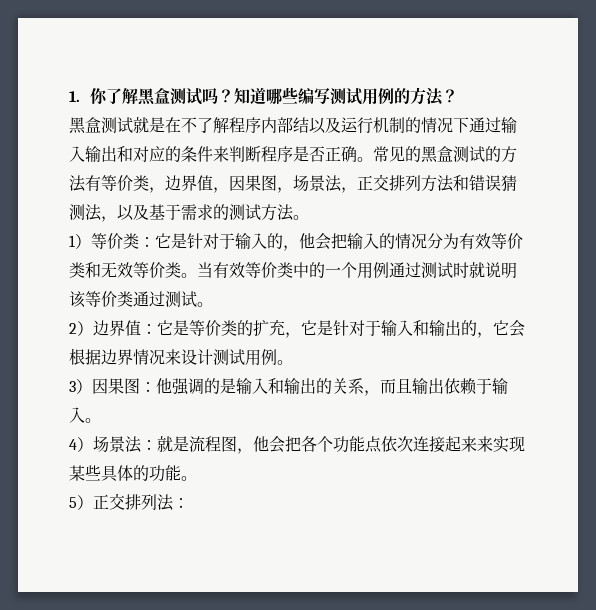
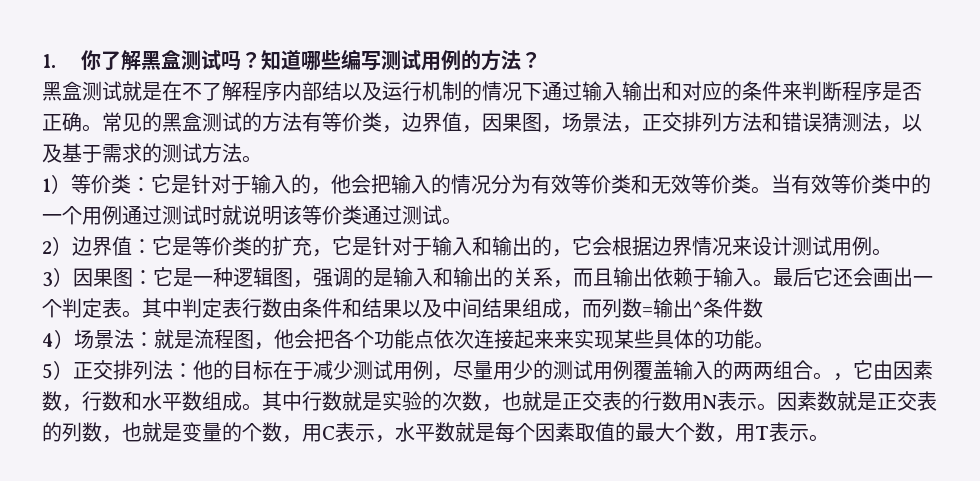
- 3）因果图：他强调的是输入和输出的关系，而且输出依赖于输入。
+ 3）因果图：它是一种逻辑图，强调的是输入和输出的关系，而且输出依赖于输入。最后它还会画出一个判定表。其中判定表行数由条件和结果以及中间结果组成，而列数=输出^条件数
- 5）正交排列法：
+ 5）正交排列法：他的目标在于减少测试用例，尽量用少的测试用例覆盖输入的两两组合。，它由因素数，行数和水平数组成。其中行数就是实验的次数，也就是正交表的行数用N表示。因素数就是正交表的列数，也就是变量的个数，用C表示，水平数就是每个因素取值的最大个数，用T表示。

